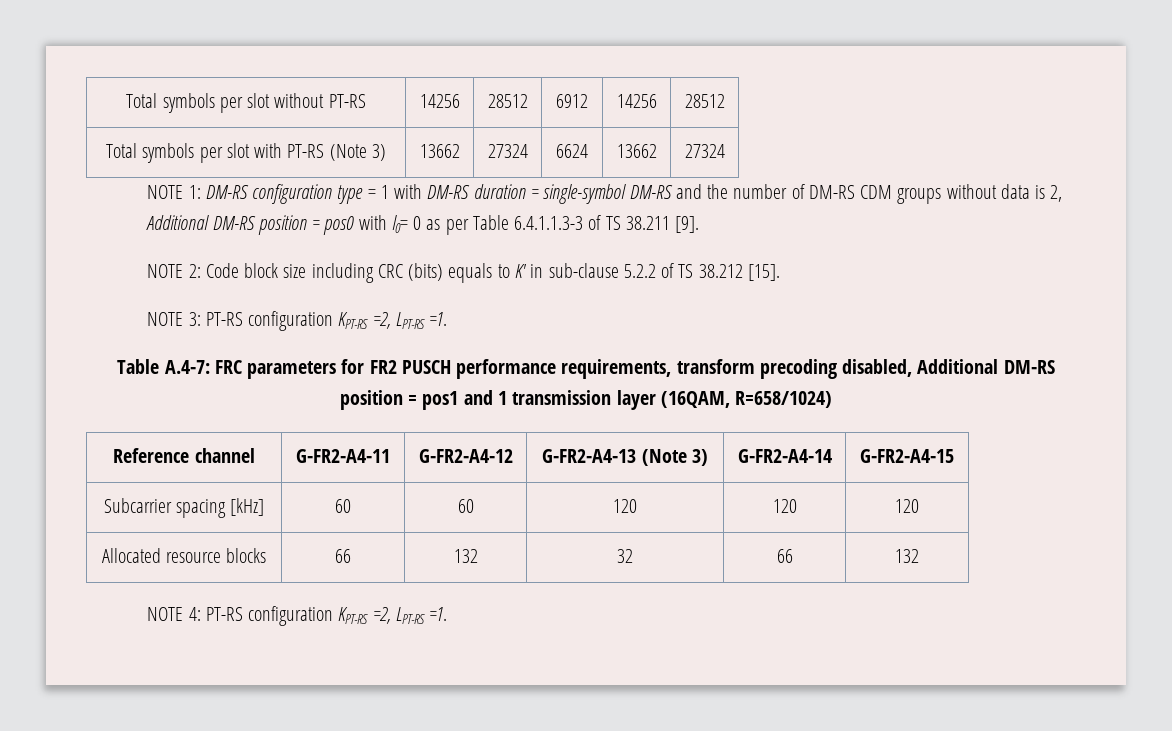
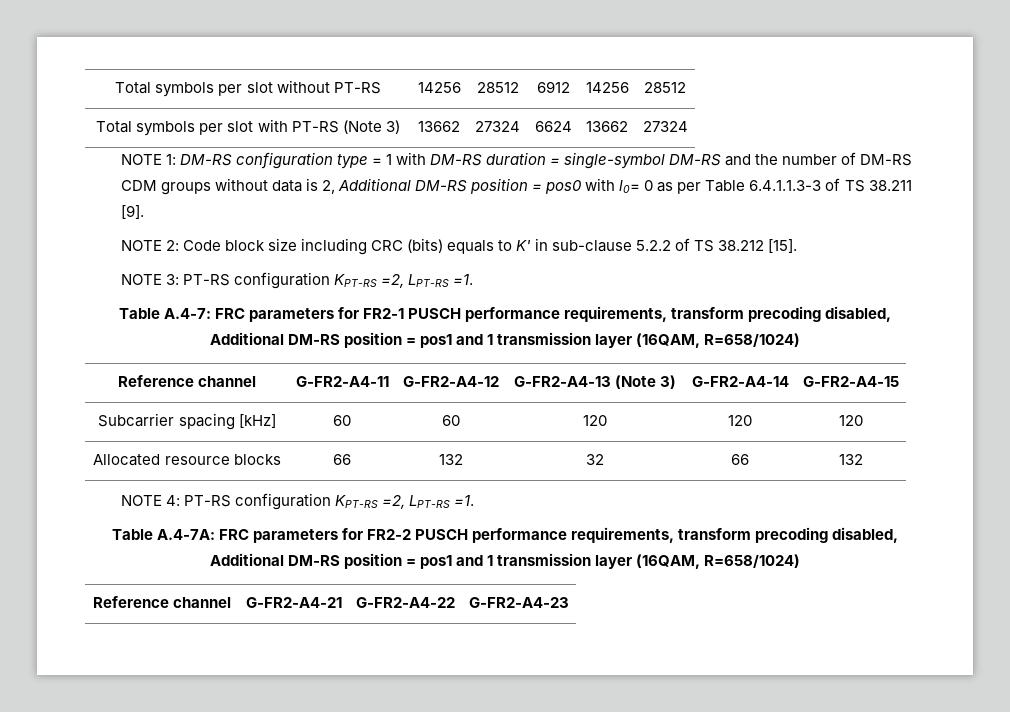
- Table A.4-7: FRC parameters for FR2 PUSCH performance requirements, transform precoding disabled, Additional DM-RS position = pos1 and 1 transmission layer (16QAM, R=658/1024)
+ Table A.4-7: FRC parameters for FR2-1 PUSCH performance requirements, transform precoding disabled, Additional DM-RS position = pos1 and 1 transmission layer (16QAM, R=658/1024)
+ Table A.4-7A: FRC parameters for FR2-2 PUSCH performance requirements, transform precoding disabled, Additional DM-RS position = pos1 and 1 transmission layer (16QAM, R=658/1024)
+ Reference channel | G-FR2-A4-21 | G-FR2-A4-22 | G-FR2-A4-23

